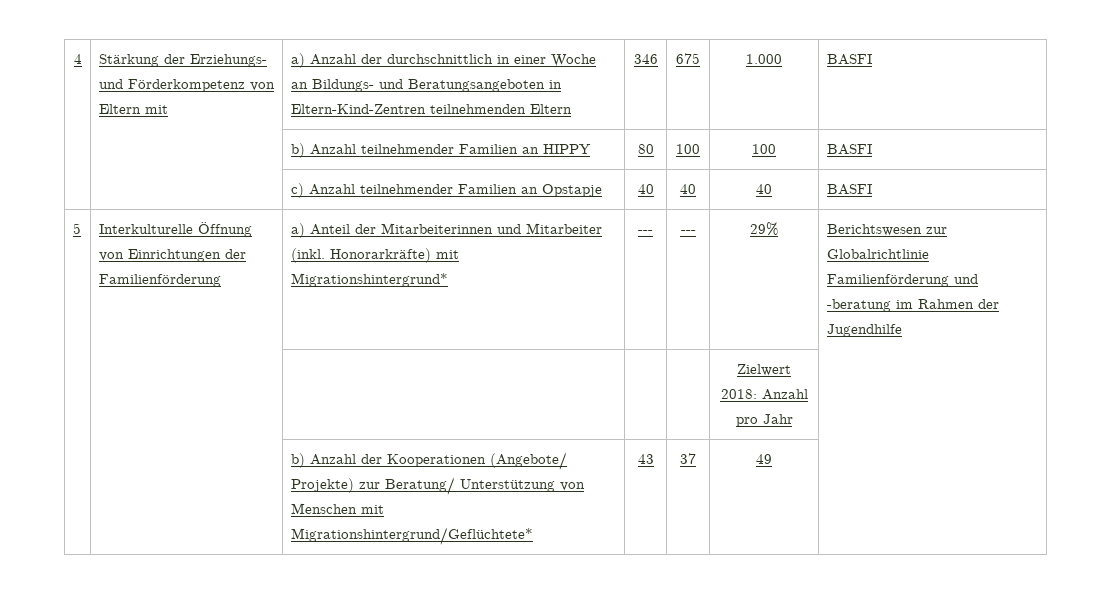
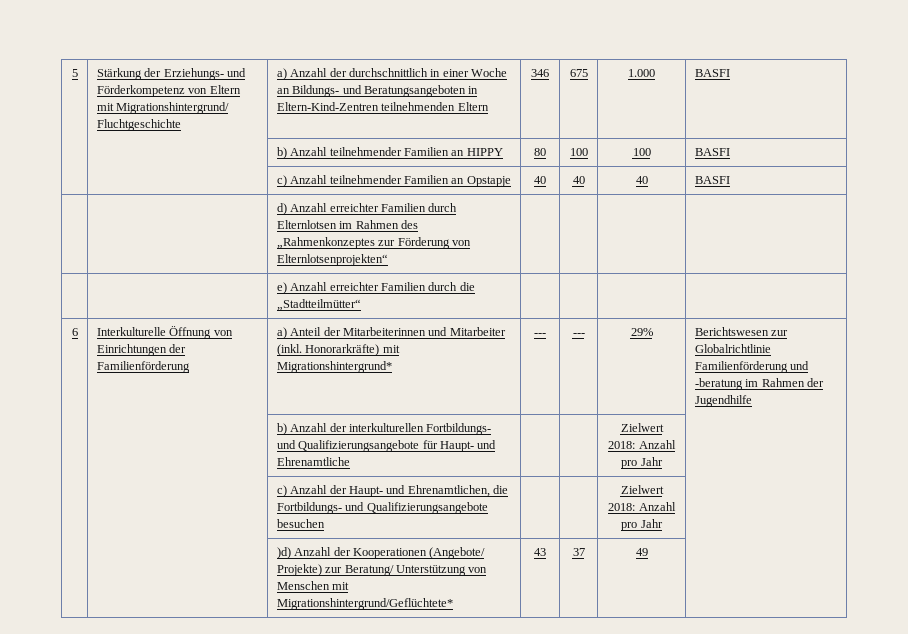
- 4 | Stärkung der Erziehungs- und Förderkompetenz von Eltern mit | a) Anzahl der durchschnittlich in einer Woche an Bildungs- und Beratungsangeboten in Eltern-Kind-Zentren teilnehmenden Eltern | 346 | 675 | 1.000 | BASFI
+ 5 | Stärkung der Erziehungs- und Förderkompetenz von Eltern mit Migrationshintergrund/ Fluchtgeschichte | a) Anzahl der durchschnittlich in einer Woche an Bildungs- und Beratungsangeboten in Eltern-Kind-Zentren teilnehmenden Eltern | 346 | 675 | 1.000 | BASFI
- 5 | Interkulturelle Öffnung von Einrichtungen der Familienförderung | a) Anteil der Mitarbeiterinnen und Mitarbeiter (inkl. Honorarkräfte) mit Migrationshintergrund* | --- | --- | 29% | Berichtswesen zur Globalrichtlinie Familienförderung und -beratung im Rahmen der Jugendhilfe
+ | | d) Anzahl erreichter Familien durch Elternlotsen im Rahmen des „Rahmenkonzeptes zur Förderung von Elternlotsenprojekten“ | | | |
+ | | e) Anzahl erreichter Familien durch die „Stadtteilmütter“ | | | |
+ 6 | Interkulturelle Öffnung von Einrichtungen der Familienförderung | a) Anteil der Mitarbeiterinnen und Mitarbeiter (inkl. Honorarkräfte) mit Migrationshintergrund* | --- | --- | 29% | Berichtswesen zur Globalrichtlinie Familienförderung und -beratung im Rahmen der Jugendhilfe
- | | | | | Zielwert 2018: Anzahl pro Jahr |
- | | b) Anzahl der Kooperationen (Angebote/ Projekte) zur Beratung/ Unterstützung von Menschen mit Migrationshintergrund/Geflüchtete* | 43 | 37 | 49 |
+ | | b) Anzahl der interkulturellen Fortbildungs- und Qualifizierungsangebote für Haupt- und Ehrenamtliche | | | Zielwert 2018: Anzahl pro Jahr |
+ | | c) Anzahl der Haupt- und Ehrenamtlichen, die Fortbildungs- und Qualifizierungsangebote besuchen | | | Zielwert 2018: Anzahl pro Jahr |
+ | | )d) Anzahl der Kooperationen (Angebote/ Projekte) zur Beratung/ Unterstützung von Menschen mit Migrationshintergrund/Geflüchtete* | 43 | 37 | 49 |

